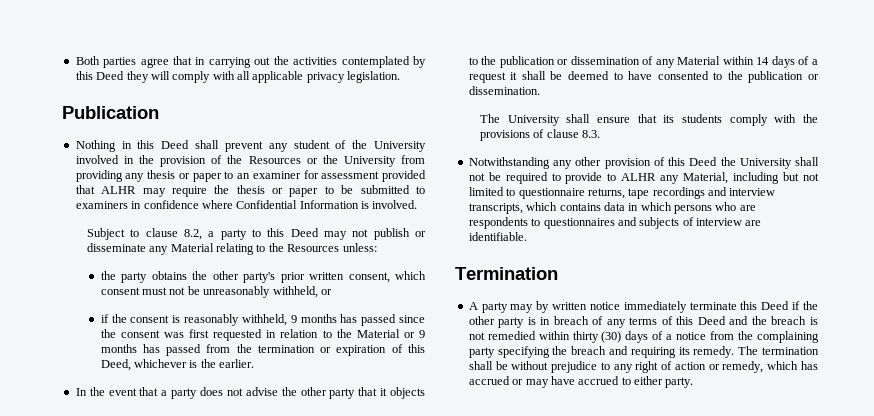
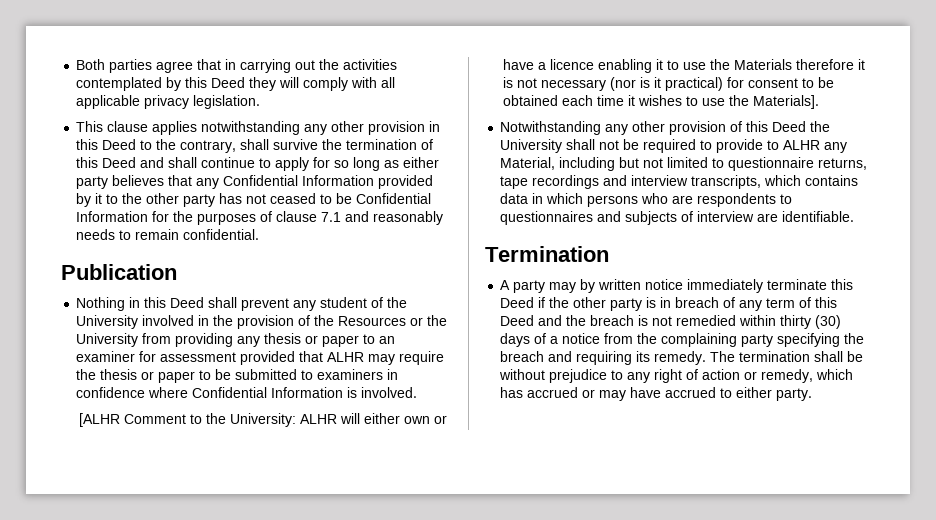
+ This clause applies notwithstanding any other provision in this Deed to the contrary, shall survive the termination of this Deed and shall continue to apply for so long as either party believes that any Confidential Information provided by it to the other party has not ceased to be Confidential Information for the purposes of clause 7.1 and reasonably needs to remain confidential.
- Subject to clause 8.2, a party to this Deed may not publish or disseminate any Material relating to the Resources unless:
- the party obtains the other party's prior written consent, which consent must not be unreasonably withheld, or
- if the consent is reasonably withheld, 9 months has passed since the consent was first requested in relation to the Material or 9 months has passed from the termination or expiration of this Deed, whichever is the earlier.
- In the event that a party does not advise the other party that it objects to the publication or dissemination of any Material within 14 days of a request it shall be deemed to have consented to the publication or dissemination.
- The University shall ensure that its students comply with the provisions of clause 8.3.
+ [ALHR Comment to the University: ALHR will either own or have a licence enabling it to use the Materials therefore it is not necessary (nor is it practical) for consent to be obtained each time it wishes to use the Materials].
- A party may by written notice immediately terminate this Deed if the other party is in breach of any terms of this Deed and the breach is not remedied within thirty (30) days of a notice from the complaining party specifying the breach and requiring its remedy.
+ A party may by written notice immediately terminate this Deed if the other party is in breach of any term of this Deed and the breach is not remedied within thirty (30) days of a notice from the complaining party specifying the breach and requiring its remedy.

